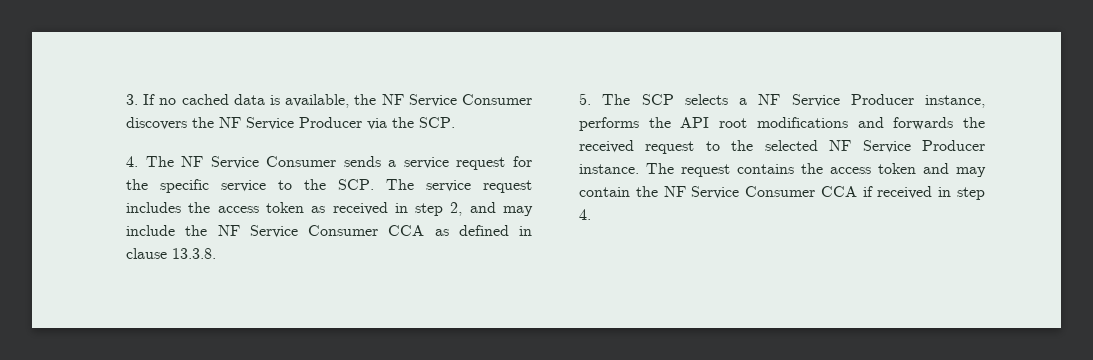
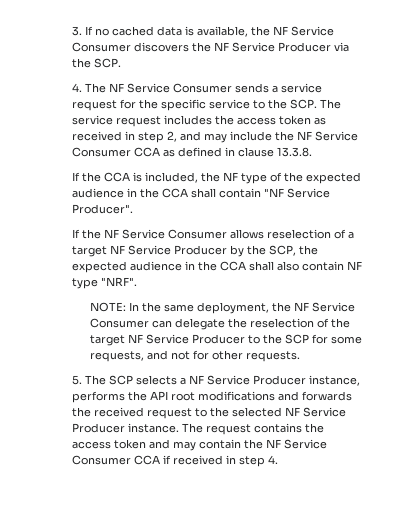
+ If the CCA is included, the NF type of the expected audience in the CCA shall contain "NF Service Producer".
+ If the NF Service Consumer allows reselection of a target NF Service Producer by the SCP, the expected audience in the CCA shall also contain NF type "NRF".
+ NOTE: In the same deployment, the NF Service Consumer can delegate the reselection of the target NF Service Producer to the SCP for some requests, and not for other requests.

